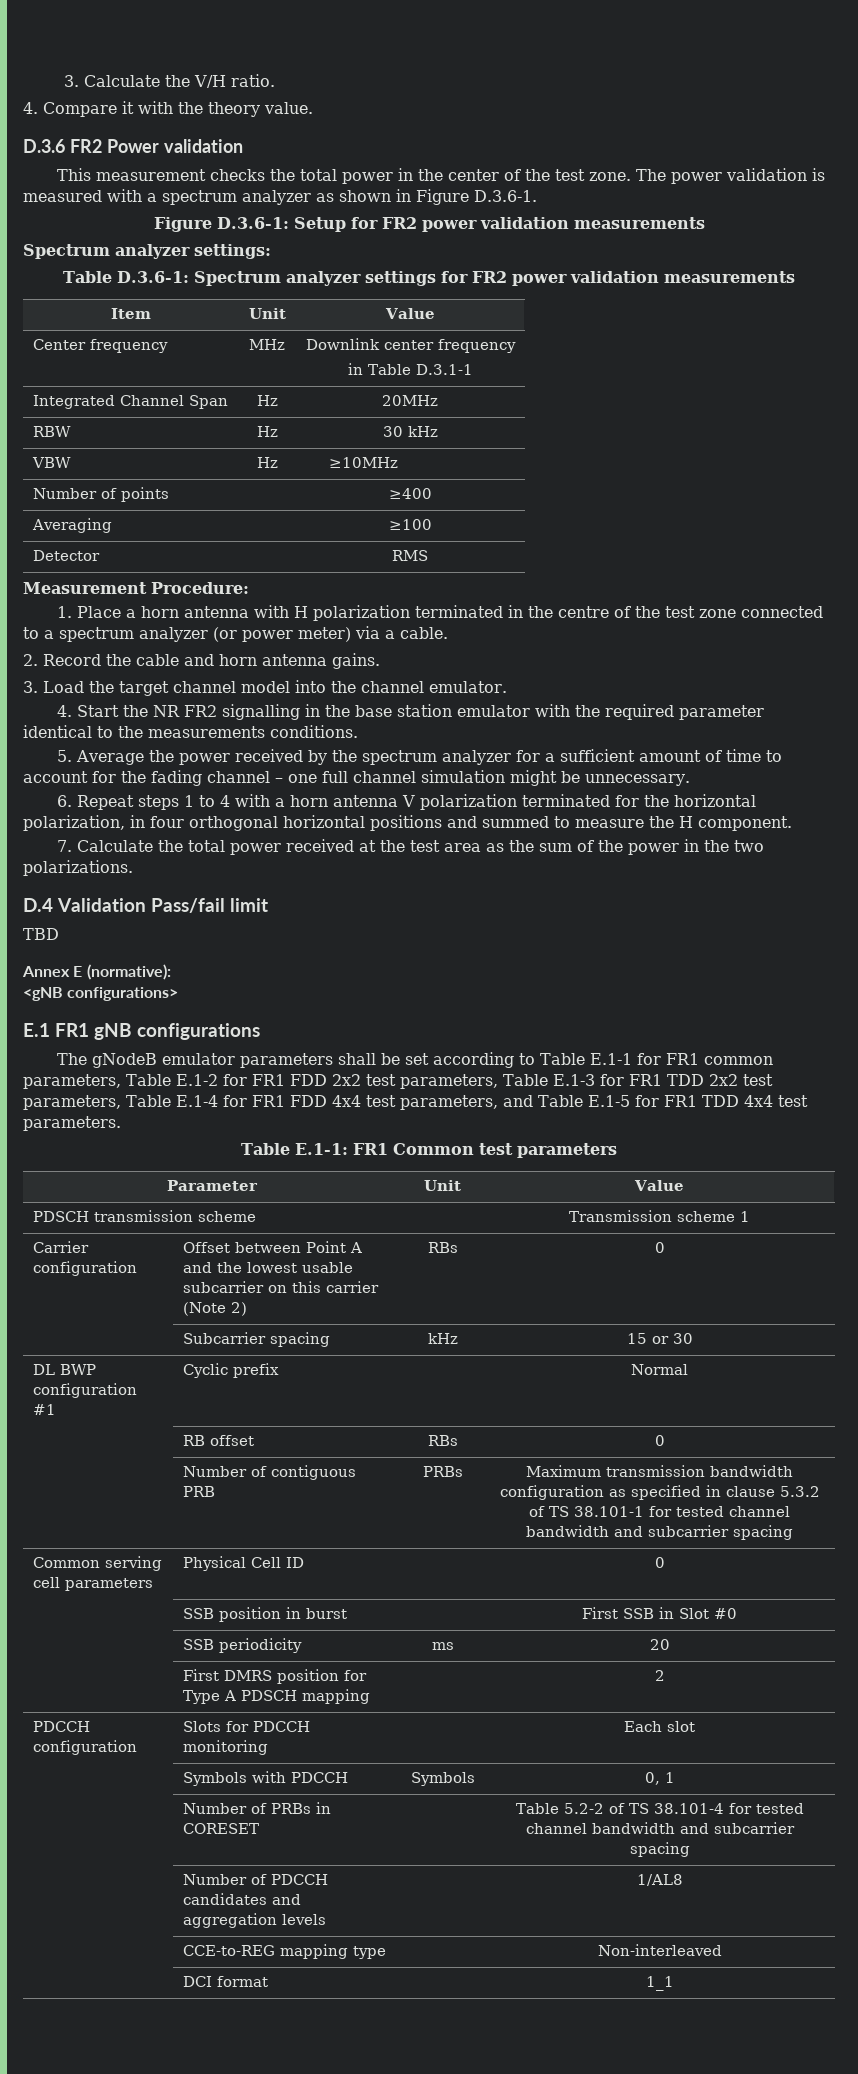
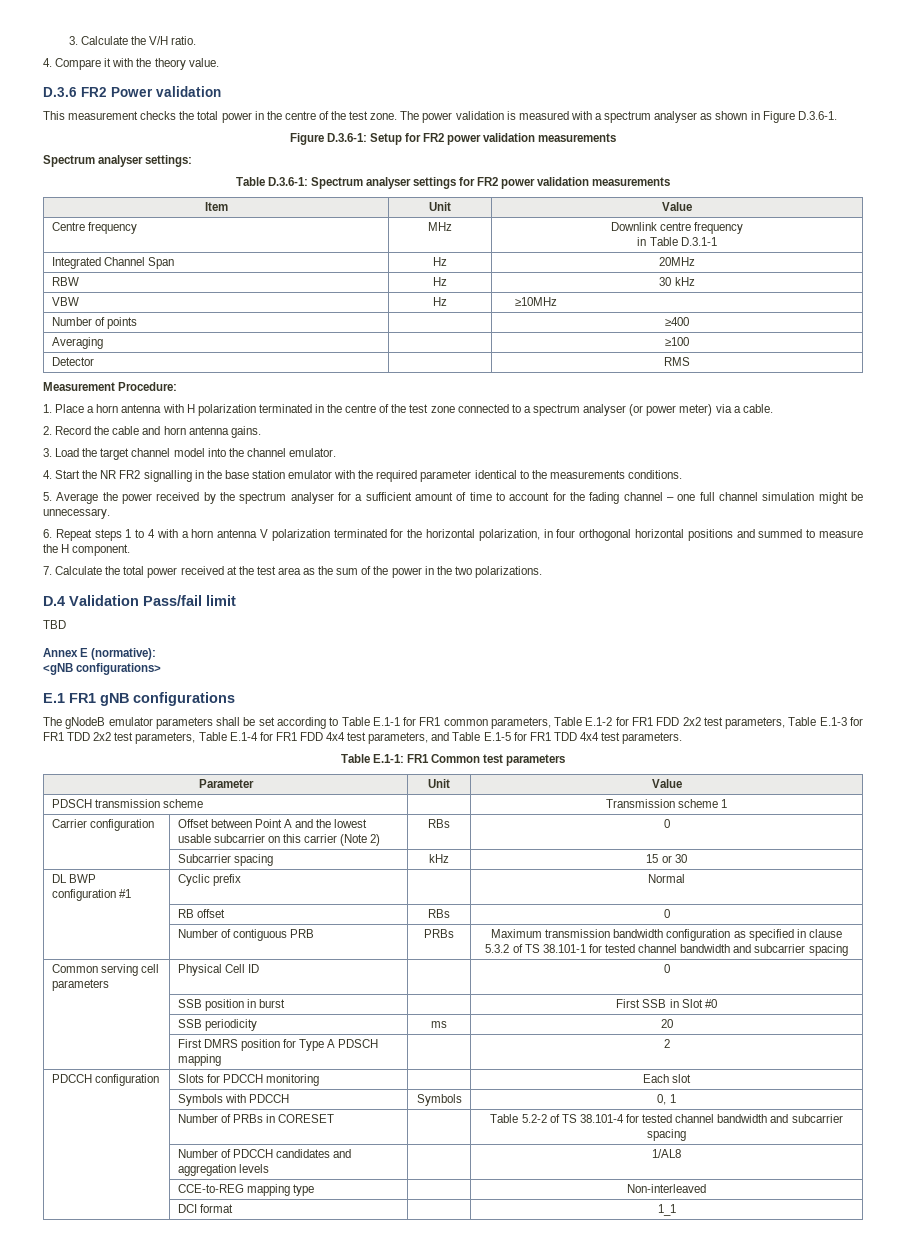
- This measurement checks the total power in the center of the test zone.
+ This measurement checks the total power in the centre of the test zone.
- The power validation is measured with a spectrum analyzer as shown in Figure D.3.6-1.
+ The power validation is measured with a spectrum analyser as shown in Figure D.3.6-1.
- Spectrum analyzer settings:
+ Spectrum analyser settings:
- Table D.3.6-1: Spectrum analyzer settings for FR2 power validation measurements
+ Table D.3.6-1: Spectrum analyser settings for FR2 power validation measurements
- Center frequency | MHz | Downlink center frequency
+ Centre frequency | MHz | Downlink centre frequency
- 1. Place a horn antenna with H polarization terminated in the centre of the test zone connected to a spectrum analyzer (or power meter) via a cable.
+ 1. Place a horn antenna with H polarization terminated in the centre of the test zone connected to a spectrum analyser (or power meter) via a cable.
- 5. Average the power received by the spectrum analyzer for a sufficient amount of time to account for the fading channel – one full channel simulation might be unnecessary.
+ 5. Average the power received by the spectrum analyser for a sufficient amount of time to account for the fading channel – one full channel simulation might be unnecessary.

